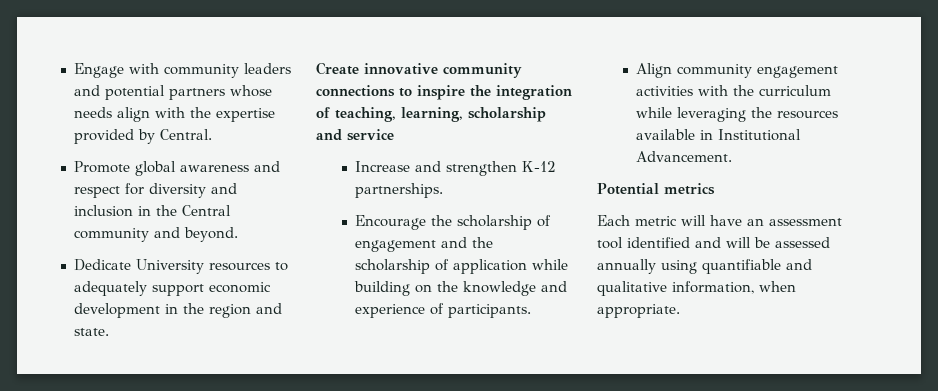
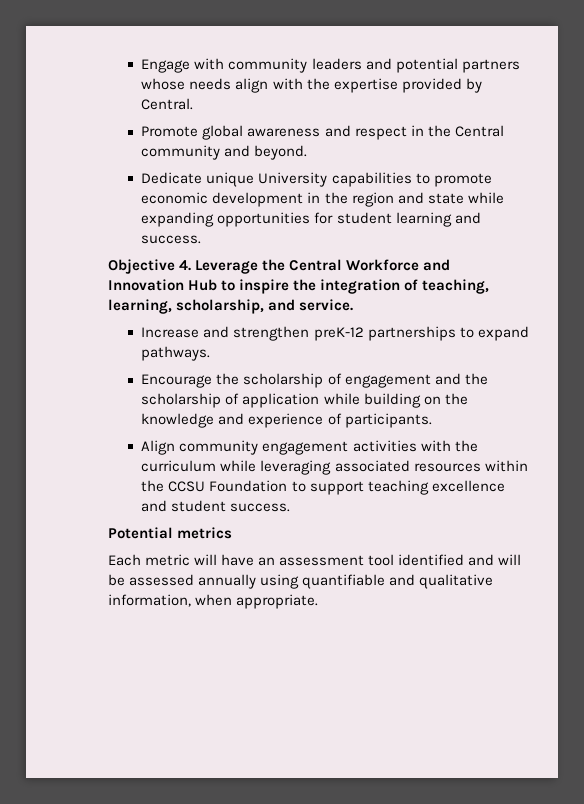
- Promote global awareness and respect for diversity and inclusion in the Central community and beyond.
+ Promote global awareness and respect in the Central community and beyond.
- Dedicate University resources to adequately support economic development in the region and state.
- Create innovative community connections to inspire the integration of teaching, learning, scholarship and service
+ Dedicate unique University capabilities to promote economic development in the region and state while expanding opportunities for student learning and success.
+ Objective 4. Leverage the Central Workforce and Innovation Hub to inspire the integration of teaching, learning, scholarship, and service.
- Increase and strengthen K-12 partnerships.
+ Increase and strengthen preK-12 partnerships to expand pathways.
- Align community engagement activities with the curriculum while leveraging the resources available in Institutional Advancement.
+ Align community engagement activities with the curriculum while leveraging associated resources within the CCSU Foundation to support teaching excellence and student success.

